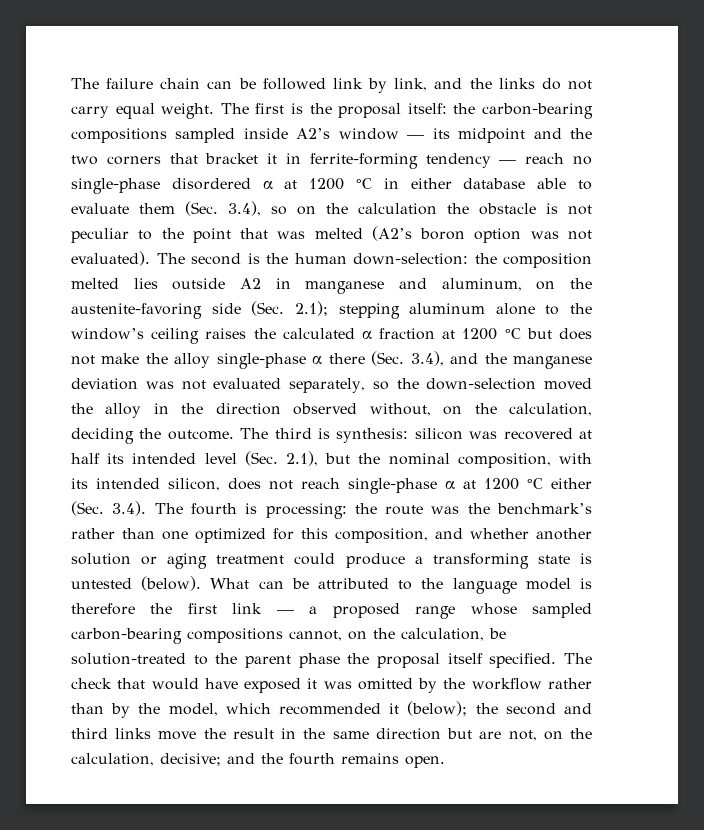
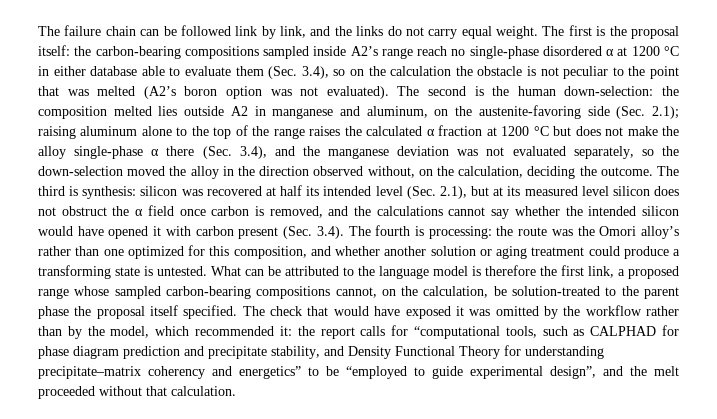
- The first is the proposal itself: the carbon-bearing compositions sampled inside A2’s window — its midpoint and the two corners that bracket it in ferrite-forming tendency — reach no single-phase disordered α at 1200 °C in either database able to evaluate them (Sec. 3.4), so on the calculation the obstacle is not peculiar to the point that was melted (A2’s boron option was not evaluated).
+ The first is the proposal itself: the carbon-bearing compositions sampled inside A2’s range reach no single-phase disordered α at 1200 °C in either database able to evaluate them (Sec. 3.4), so on the calculation the obstacle is not peculiar to the point that was melted (A2’s boron option was not evaluated).
- stepping aluminum alone to the window’s ceiling raises the calculated α fraction at 1200 °C but does not make the alloy single-phase α there (Sec. 3.4), and the manganese deviation was not evaluated separately, so the down-selection moved the alloy in the direction observed without, on the calculation, deciding the outcome.
+ raising aluminum alone to the top of the range raises the calculated α fraction at 1200 °C but does not make the alloy single-phase α there (Sec. 3.4), and the manganese deviation was not evaluated separately, so the down-selection moved the alloy in the direction observed without, on the calculation, deciding the outcome.
- The third is synthesis: silicon was recovered at half its intended level (Sec. 2.1), but the nominal composition, with its intended silicon, does not reach single-phase α at 1200 °C either (Sec. 3.4). The fourth is processing: the route was the benchmark’s rather than one optimized for this composition, and whether another solution or aging treatment could produce a transforming state is untested (below).
+ The third is synthesis: silicon was recovered at half its intended level (Sec. 2.1), but at its measured level silicon does not obstruct the α field once carbon is removed, and the calculations cannot say whether the intended silicon would have opened it with carbon present (Sec. 3.4). The fourth is processing: the route was the Omori alloy’s rather than one optimized for this composition, and whether another solution or aging treatment could produce a transforming state is untested.
- What can be attributed to the language model is therefore the first link — a proposed range whose sampled carbon-bearing compositions cannot, on the calculation, be solution-treated to the parent phase the proposal itself specified.
+ What can be attributed to the language model is therefore the first link, a proposed range whose sampled carbon-bearing compositions cannot, on the calculation, be solution-treated to the parent phase the proposal itself specified.
- The check that would have exposed it was omitted by the workflow rather than by the model, which recommended it (below); the second and third links move the result in the same direction but are not, on the calculation, decisive; and the fourth remains open.
+ The check that would have exposed it was omitted by the workflow rather than by the model, which recommended it: the report calls for “computational tools, such as CALPHAD for phase diagram prediction and precipitate stability, and Density Functional Theory for understanding precipitate–matrix coherency and energetics” to be “employed to guide experimental design”, and the melt proceeded without that calculation.

